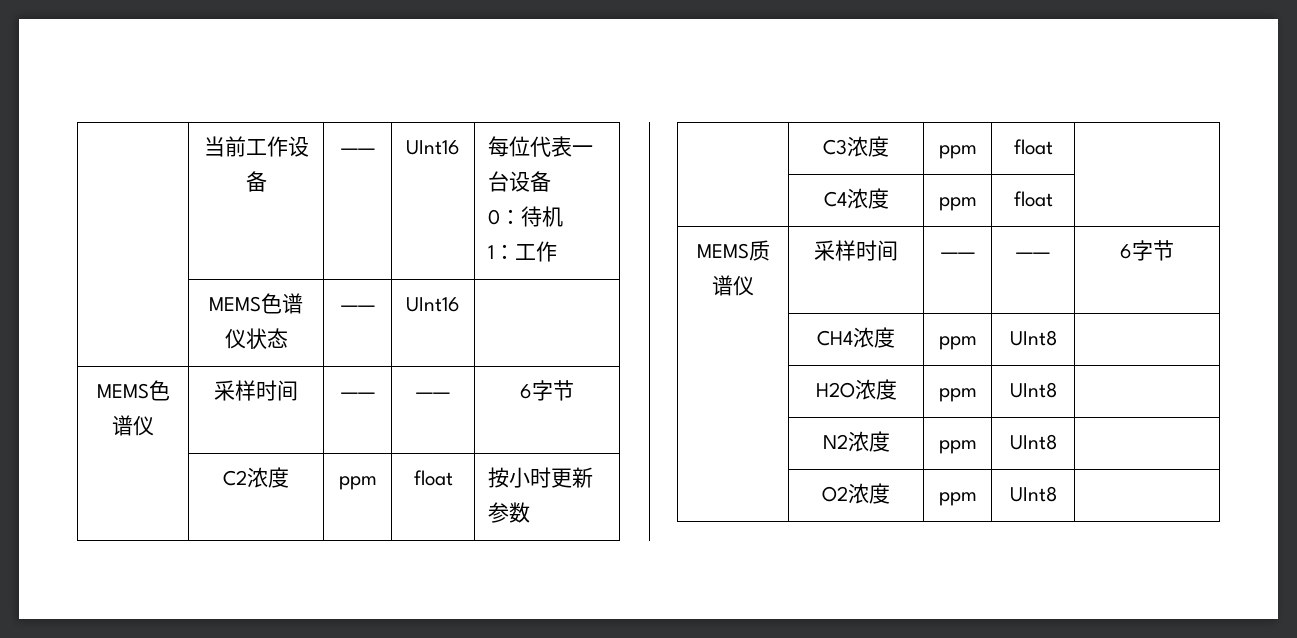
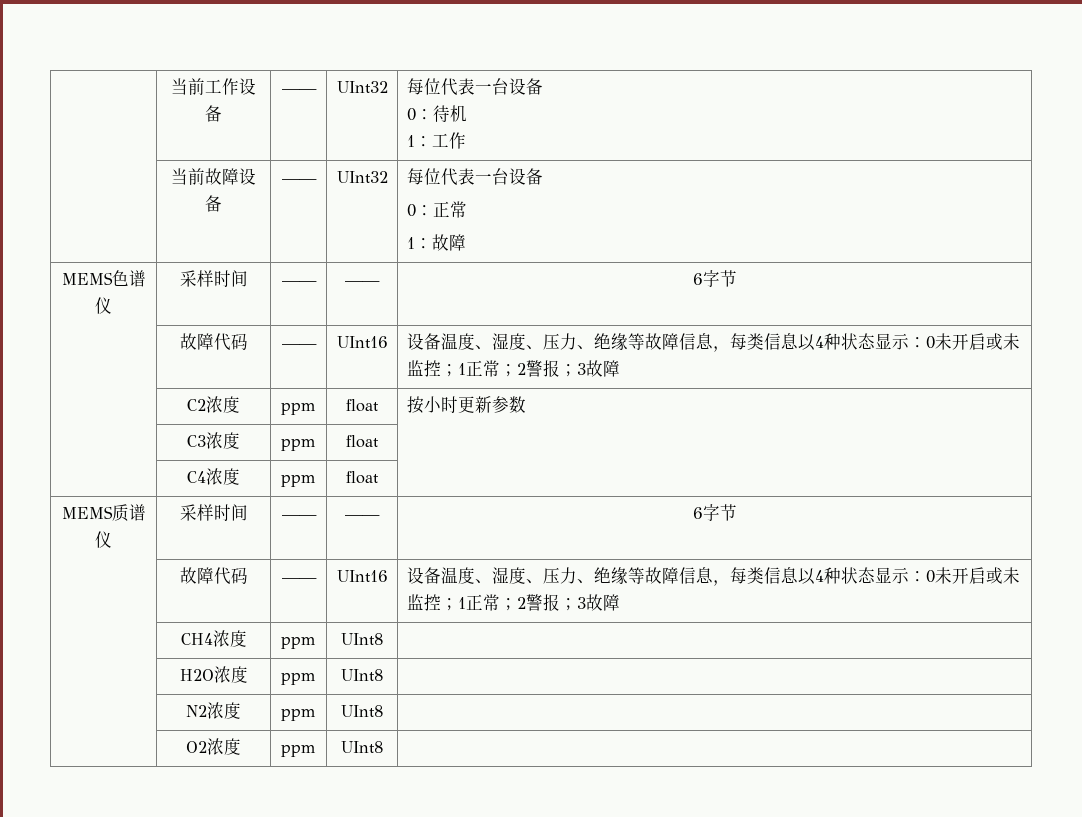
- | 当前工作设备 | —— | UInt16 | 每位代表一台设备
+ | 当前工作设备 | —— | UInt32 | 每位代表一台设备
- | MEMS色谱仪状态 | —— | UInt16 |
+ | 当前故障设备 | —— | UInt32 | 每位代表一台设备
+ 0：正常
+ 1：故障
  MEMS色谱仪 | 采样时间 | —— | —— | 6字节
+ | 故障代码 | —— | UInt16 | 设备温度、湿度、压力、绝缘等故障信息，每类信息以4种状态显示：0未开启或未监控；1正常；2警报；3故障
  MEMS质谱仪 | 采样时间 | —— | —— | 6字节
+ | 故障代码 | —— | UInt16 | 设备温度、湿度、压力、绝缘等故障信息，每类信息以4种状态显示：0未开启或未监控；1正常；2警报；3故障

